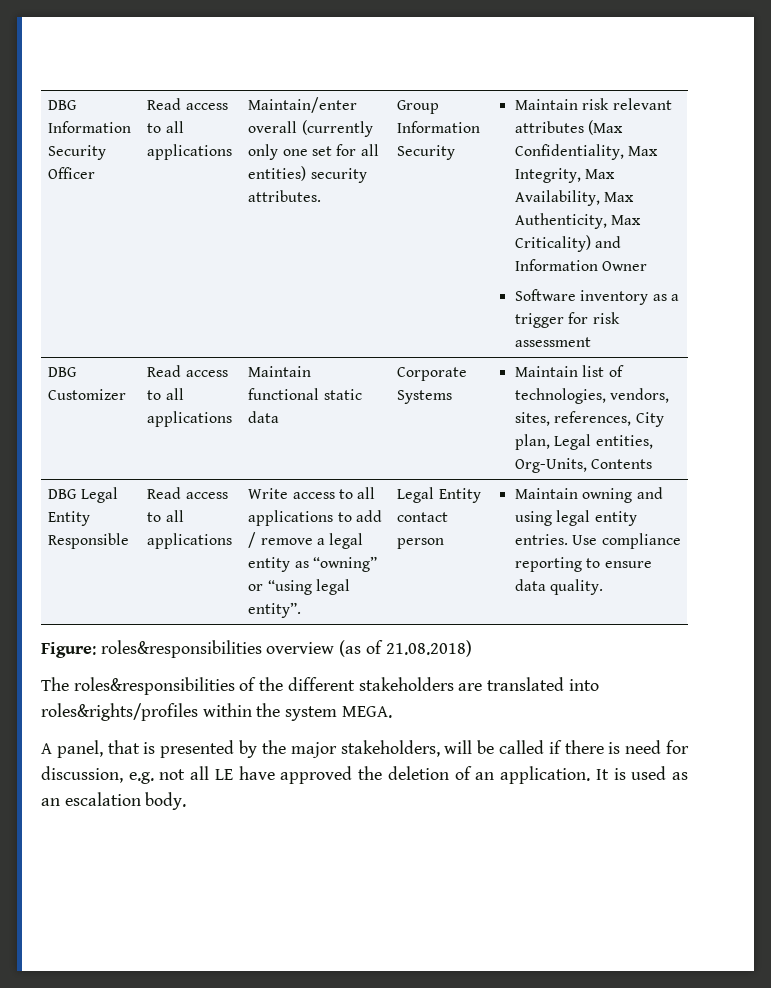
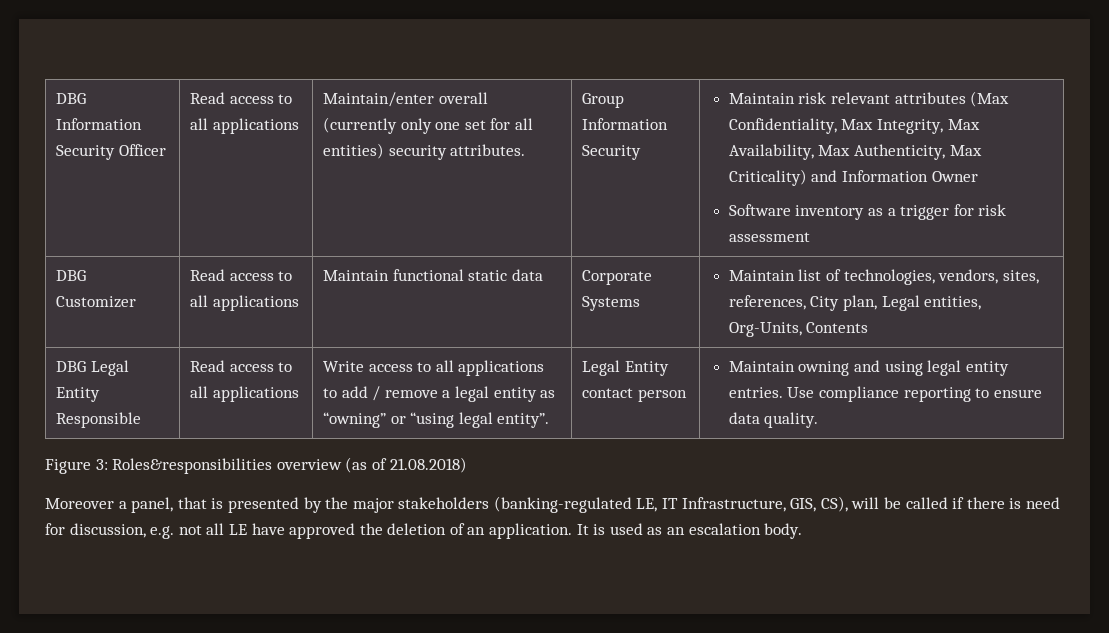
- Figure: roles&responsibilities overview (as of 21.08.2018)
+ Figure 3: Roles&responsibilities overview (as of 21.08.2018)
- The roles&responsibilities of the different stakeholders are translated into roles&rights/profiles within the system MEGA.
- A panel, that is presented by the major stakeholders, will be called if there is need for discussion, e.g. not all LE have approved the deletion of an application.
+ Moreover a panel, that is presented by the major stakeholders (banking-regulated LE, IT Infrastructure, GIS, CS), will be called if there is need for discussion, e.g. not all LE have approved the deletion of an application.

